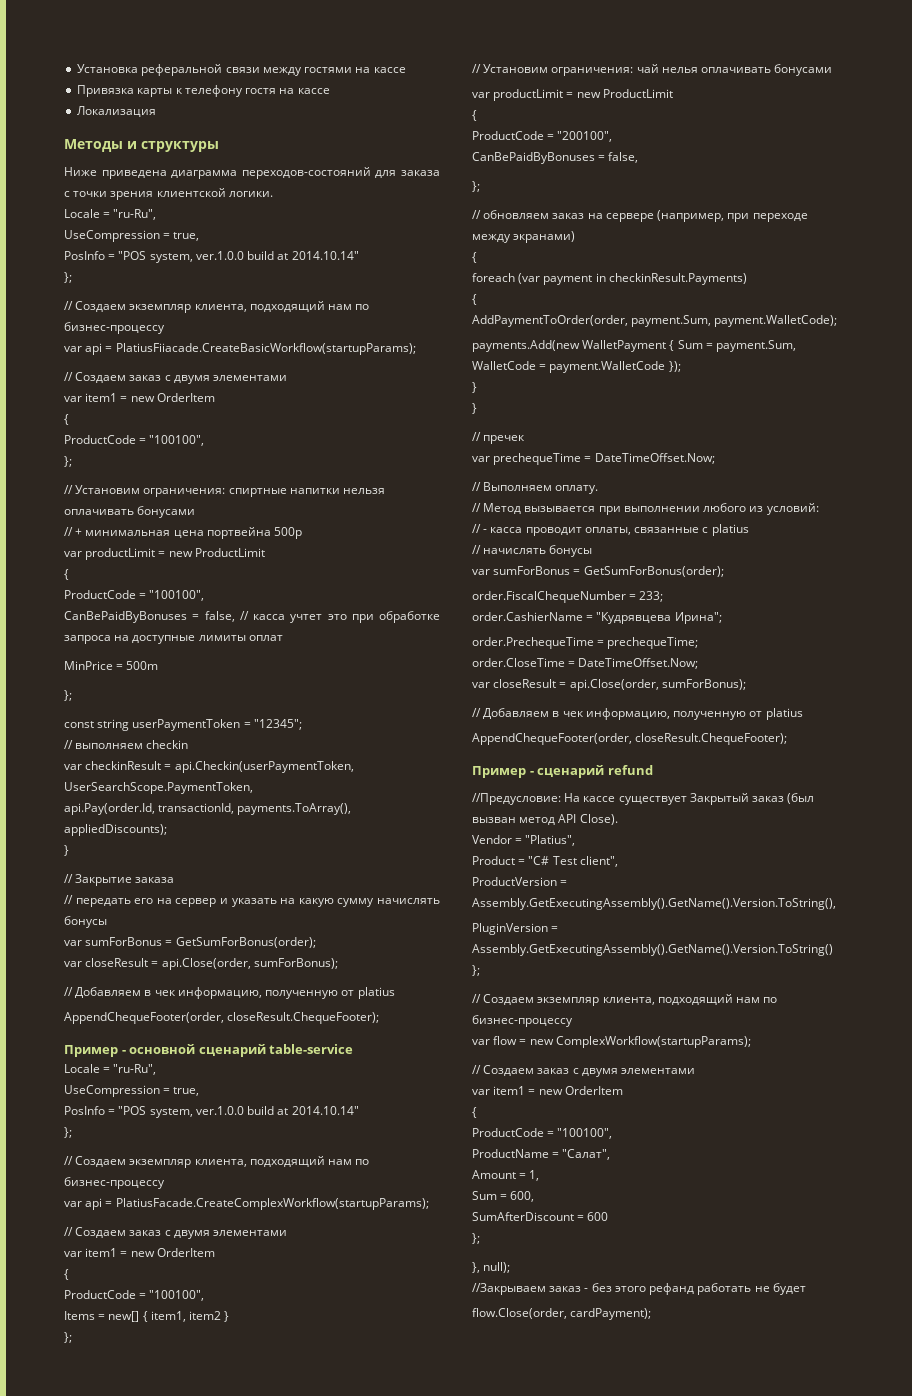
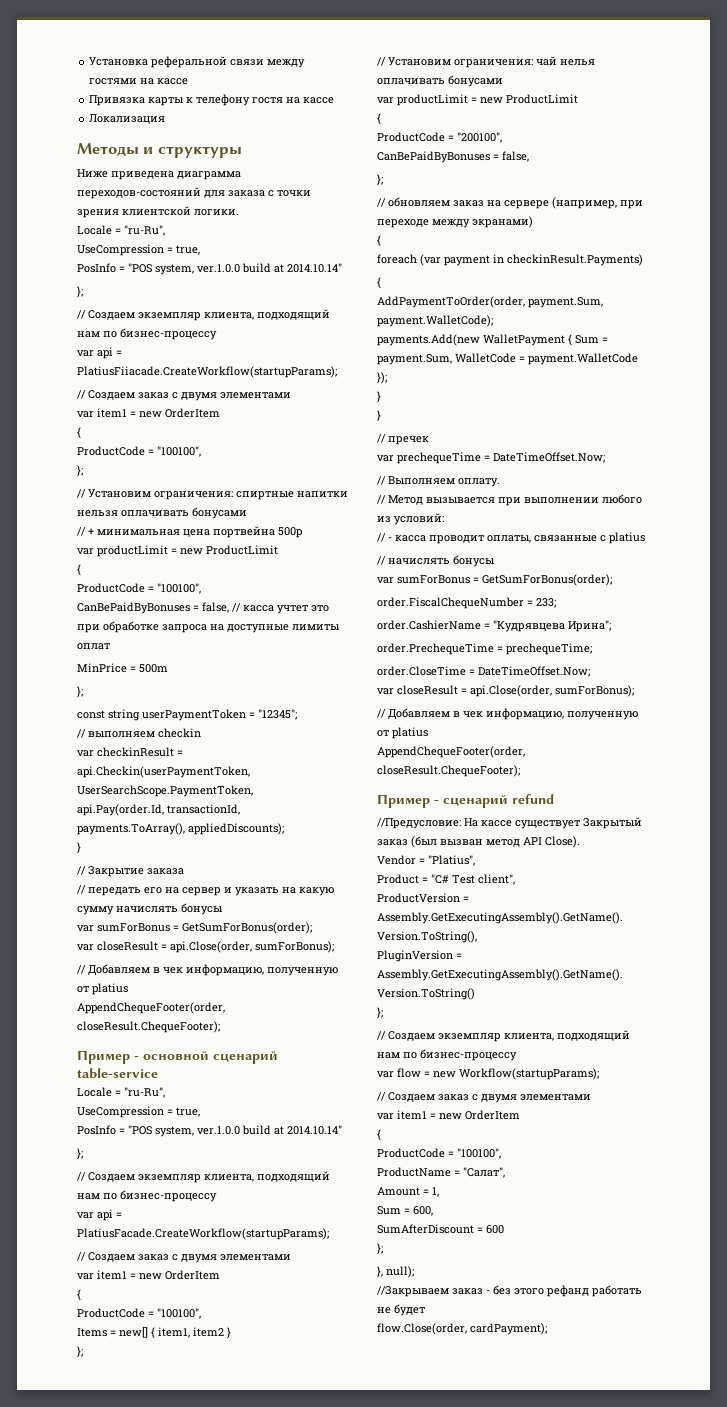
- var api = PlatiusFiiacade.CreateBasicWorkflow(startupParams);
+ var api = PlatiusFiiacade.CreateWorkflow(startupParams);
- var api = PlatiusFacade.CreateComplexWorkflow(startupParams);
+ var api = PlatiusFacade.CreateWorkflow(startupParams);
- var flow = new ComplexWorkflow(startupParams);
+ var flow = new Workflow(startupParams);

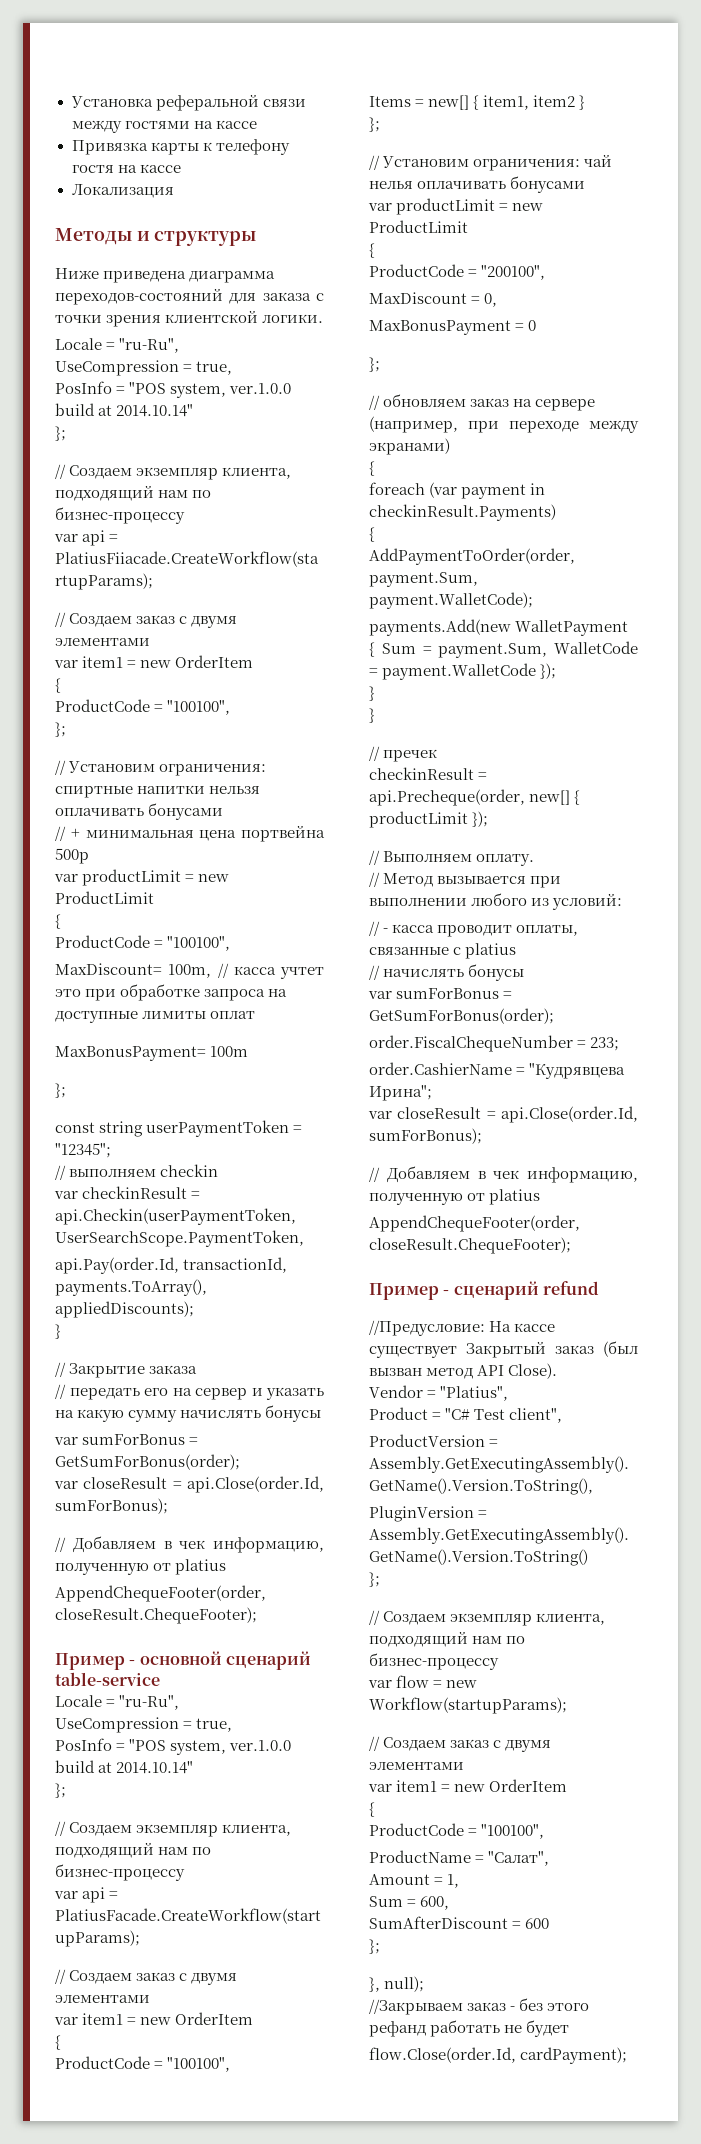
- CanBePaidByBonuses = false, // касса учтет это при обработке запроса на доступные лимиты оплат
+ MaxDiscount= 100m, // касса учтет это при обработке запроса на доступные лимиты оплат
- MinPrice = 500m
+ MaxBonusPayment= 100m
  // передать его на сервер и указать на какую сумму начислять бонусы
  var sumForBonus = GetSumForBonus(order);
- var closeResult = api.Close(order, sumForBonus);
+ var closeResult = api.Close(order.Id, sumForBonus);
  ProductCode = "200100",
- CanBePaidByBonuses = false,
+ MaxDiscount = 0,
+ MaxBonusPayment = 0
- var prechequeTime = DateTimeOffset.Now;
+ checkinResult = api.Precheque(order, new[] { productLimit });
  order.CashierName = "Кудрявцева Ирина";
- order.PrechequeTime = prechequeTime;
- order.CloseTime = DateTimeOffset.Now;
- var closeResult = api.Close(order, sumForBonus);
+ var closeResult = api.Close(order.Id, sumForBonus);
- flow.Close(order, cardPayment);
+ flow.Close(order.Id, cardPayment);

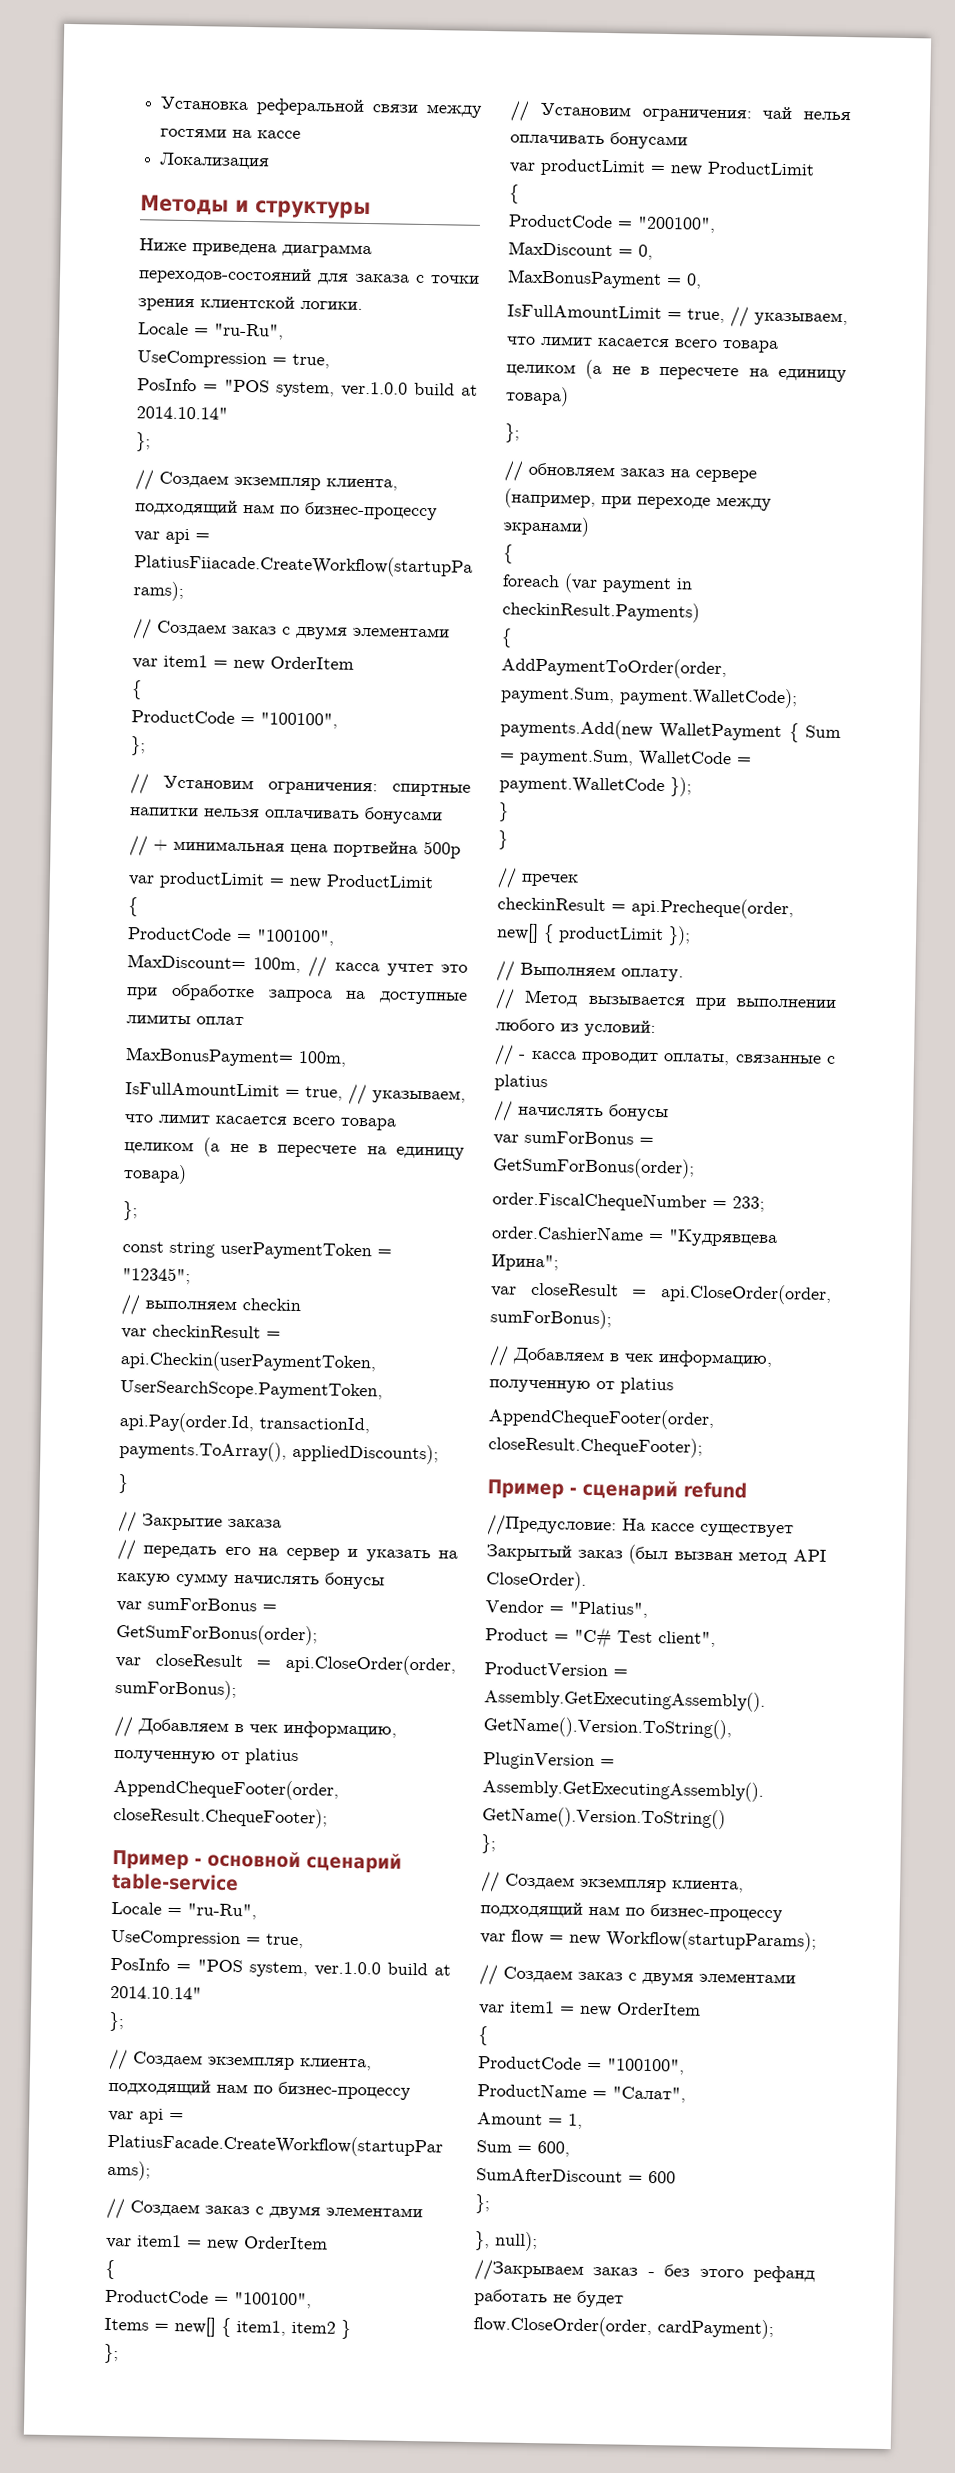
- Привязка карты к телефону гостя на кассе
- MaxBonusPayment= 100m
+ MaxBonusPayment= 100m,
+ IsFullAmountLimit = true, // указываем, что лимит касается всего товара целиком (а не в пересчете на единицу товара)
  // передать его на сервер и указать на какую сумму начислять бонусы
  var sumForBonus = GetSumForBonus(order);
- var closeResult = api.Close(order.Id, sumForBonus);
+ var closeResult = api.CloseOrder(order, sumForBonus);
- MaxBonusPayment = 0
+ MaxBonusPayment = 0,
+ IsFullAmountLimit = true, // указываем, что лимит касается всего товара целиком (а не в пересчете на единицу товара)
  order.CashierName = "Кудрявцева Ирина";
- var closeResult = api.Close(order.Id, sumForBonus);
+ var closeResult = api.CloseOrder(order, sumForBonus);
- //Предусловие: На кассе существует Закрытый заказ (был вызван метод API Close).
+ //Предусловие: На кассе существует Закрытый заказ (был вызван метод API CloseOrder).
- flow.Close(order.Id, cardPayment);
+ flow.CloseOrder(order, cardPayment);

